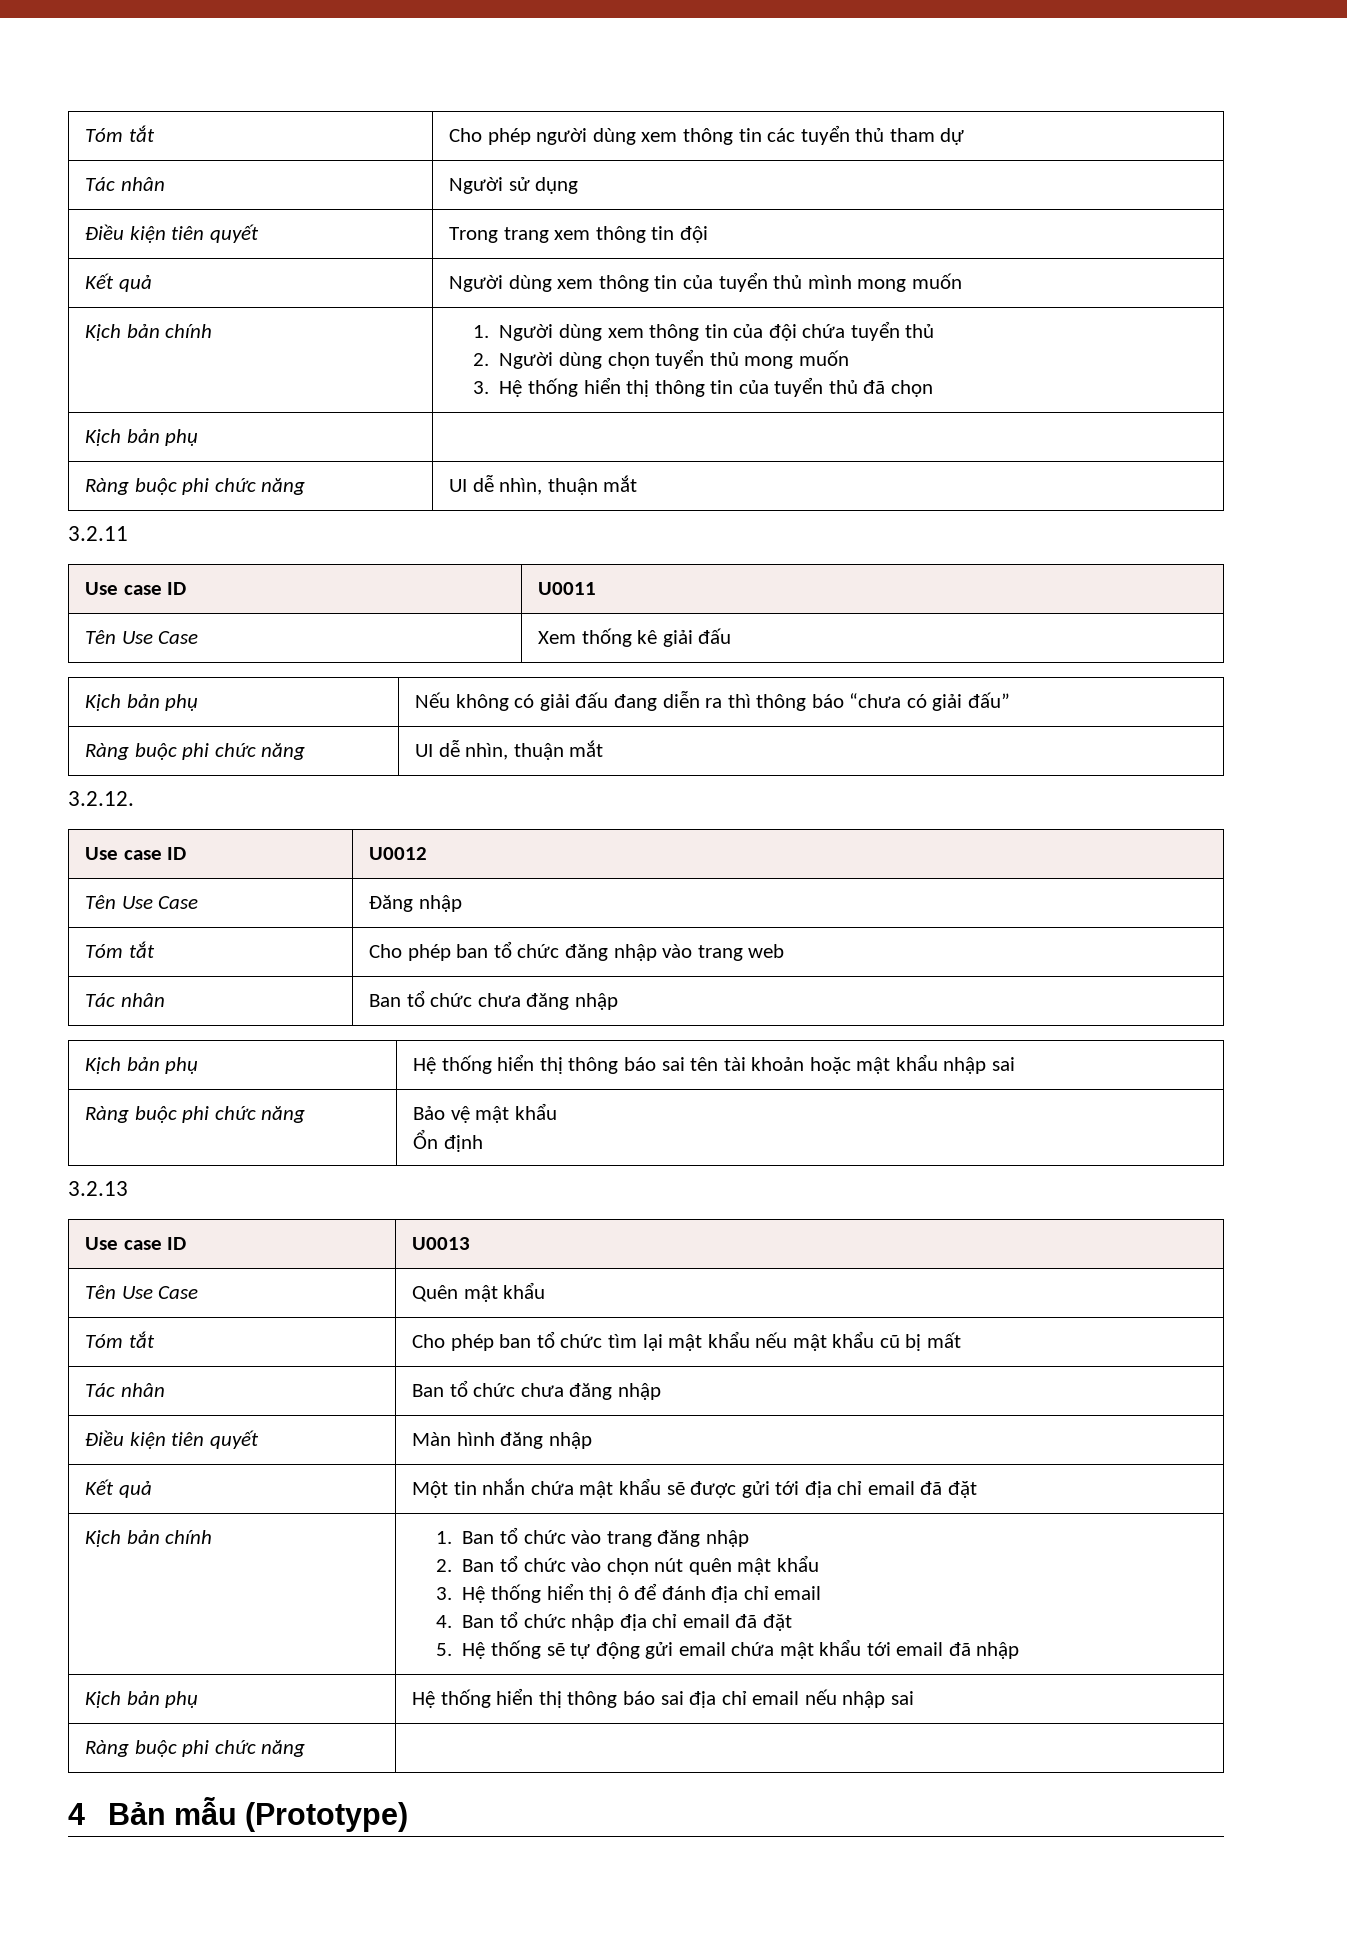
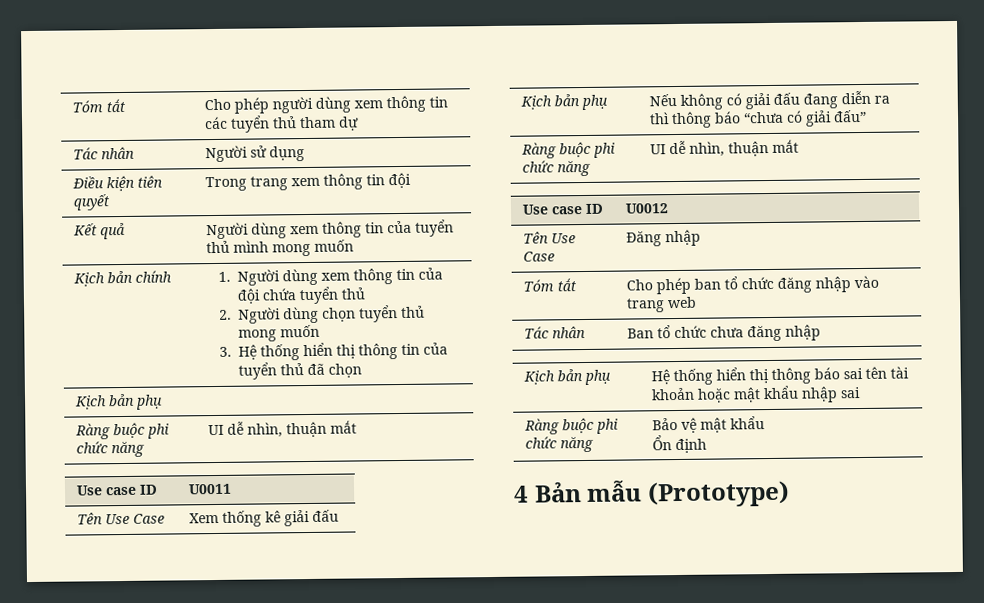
- 3.2.11
- 3.2.12.
- 3.2.13
- Use case ID | U0013
- Tên Use Case | Quên mật khẩu
- Tóm tắt | Cho phép ban tổ chức tìm lại mật khẩu nếu mật khẩu cũ bị mất
- Tác nhân | Ban tổ chức chưa đăng nhập
- Điều kiện tiên quyết | Màn hình đăng nhập
- Kết quả | Một tin nhắn chứa mật khẩu sẽ được gửi tới địa chỉ email đã đặt
- Kịch bản chính | 1. Ban tổ chức vào trang đăng nhập
- 2. Ban tổ chức vào chọn nút quên mật khẩu
- 3. Hệ thống hiển thị ô để đánh địa chỉ email
- 4. Ban tổ chức nhập địa chỉ email đã đặt
- 5. Hệ thống sẽ tự động gửi email chứa mật khẩu tới email đã nhập
- Kịch bản phụ | Hệ thống hiển thị thông báo sai địa chỉ email nếu nhập sai
- Ràng buộc phi chức năng |

